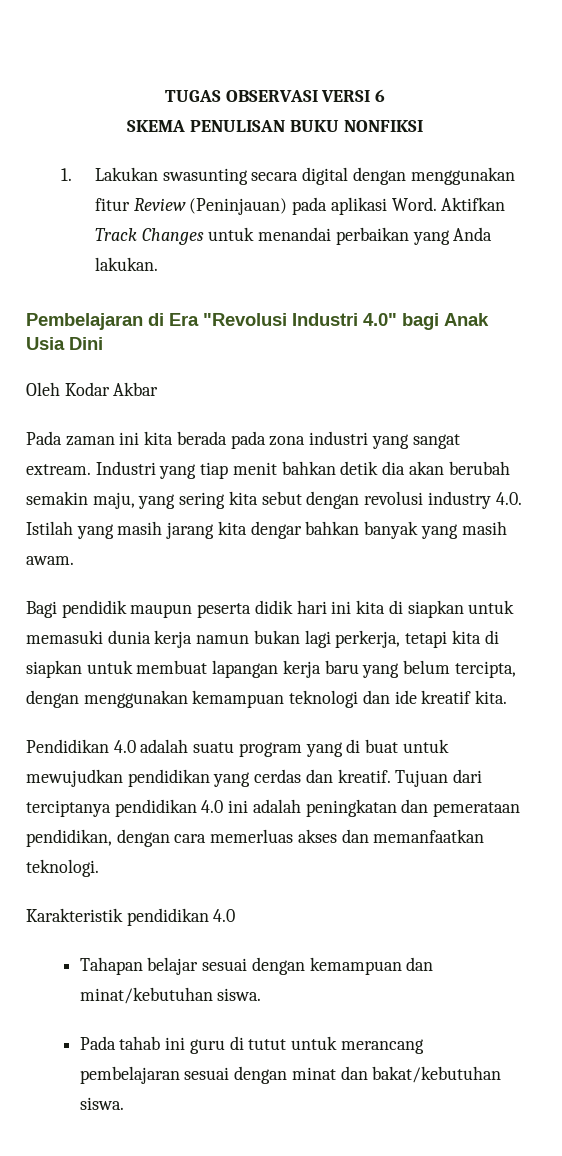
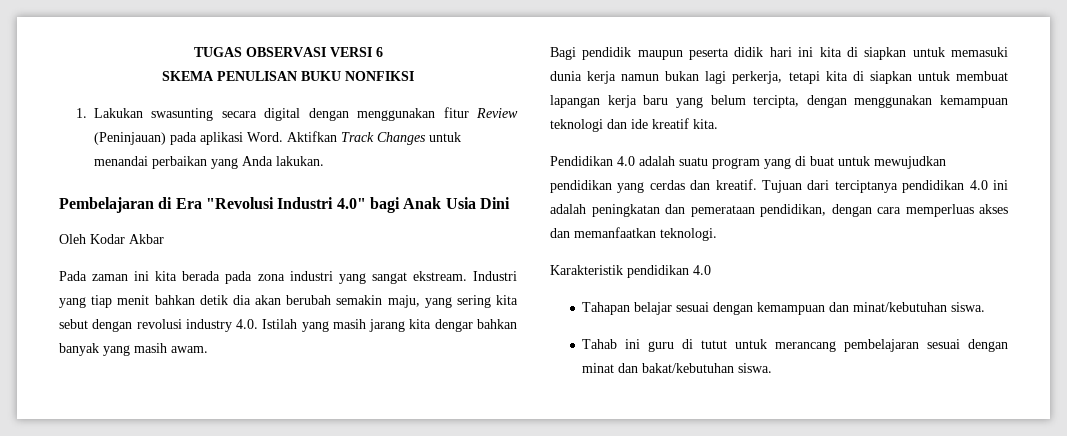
- Pada zaman ini kita berada pada zona industri yang sangat extream.
+ Pada zaman ini kita berada pada zona industri yang sangat ekstream.
- Tujuan dari terciptanya pendidikan 4.0 ini adalah peningkatan dan pemerataan pendidikan, dengan cara memerluas akses dan memanfaatkan teknologi.
+ Tujuan dari terciptanya pendidikan 4.0 ini adalah peningkatan dan pemerataan pendidikan, dengan cara memperluas akses dan memanfaatkan teknologi.
- Pada tahab ini guru di tutut untuk merancang pembelajaran sesuai dengan minat dan bakat/kebutuhan siswa.
+ Tahab ini guru di tutut untuk merancang pembelajaran sesuai dengan minat dan bakat/kebutuhan siswa.

